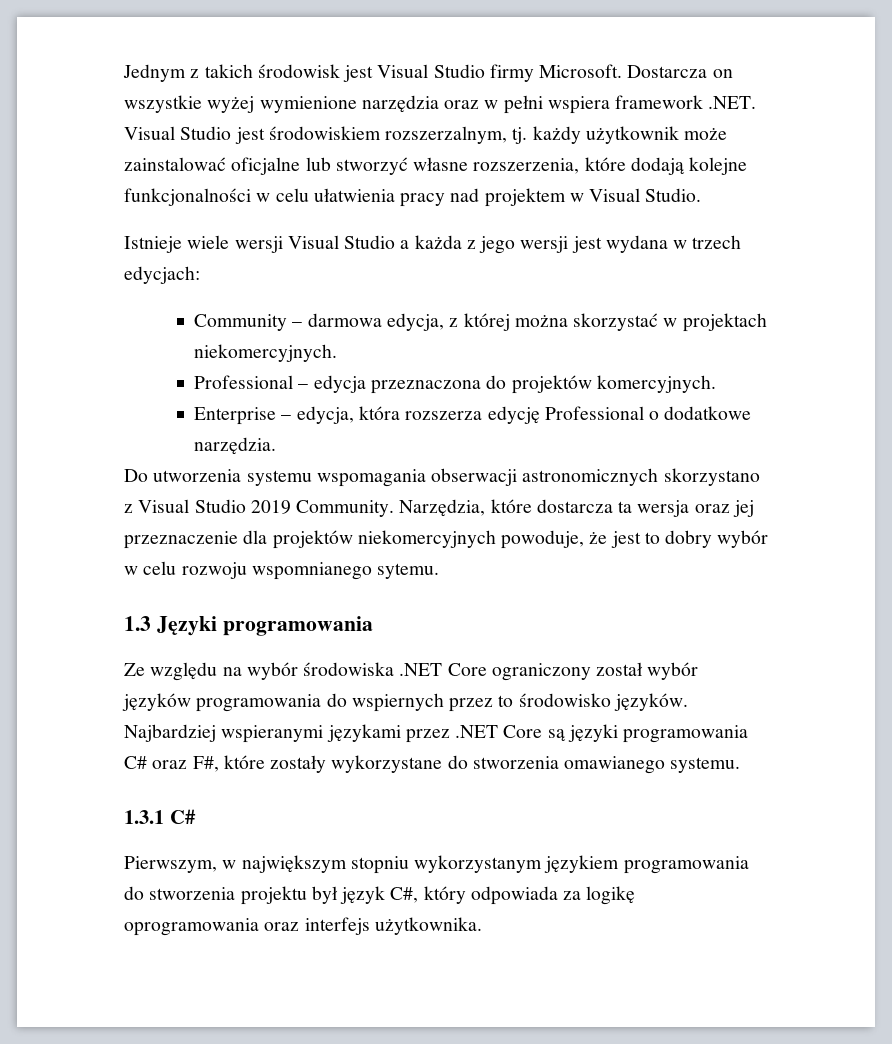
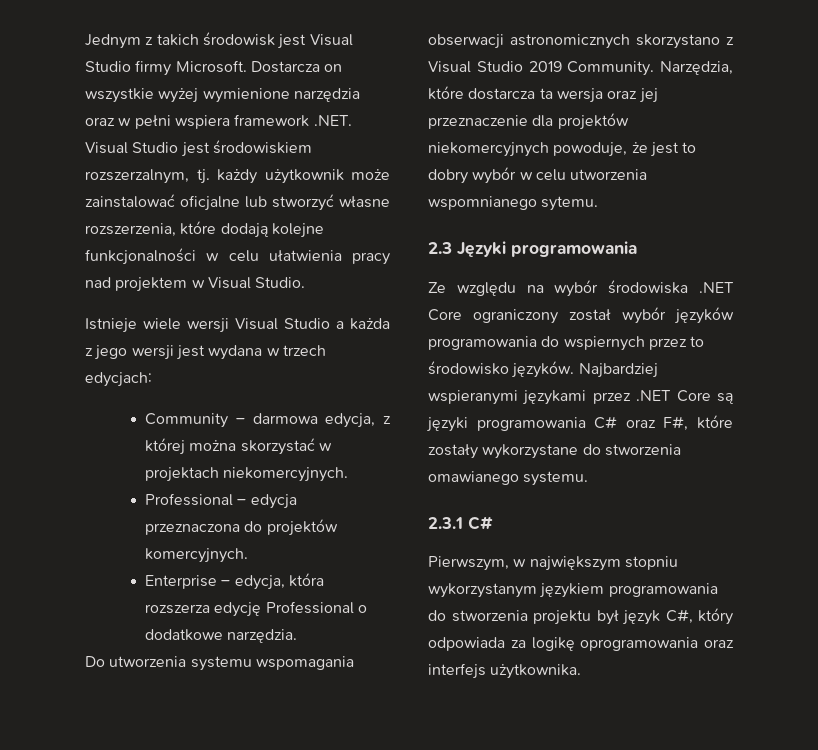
- Narzędzia, które dostarcza ta wersja oraz jej przeznaczenie dla projektów niekomercyjnych powoduje, że jest to dobry wybór w celu rozwoju wspomnianego sytemu.
+ Narzędzia, które dostarcza ta wersja oraz jej przeznaczenie dla projektów niekomercyjnych powoduje, że jest to dobry wybór w celu utworzenia wspomnianego sytemu.
- 1.3 Języki programowania
+ 2.3 Języki programowania
- 1.3.1 C#
+ 2.3.1 C#

